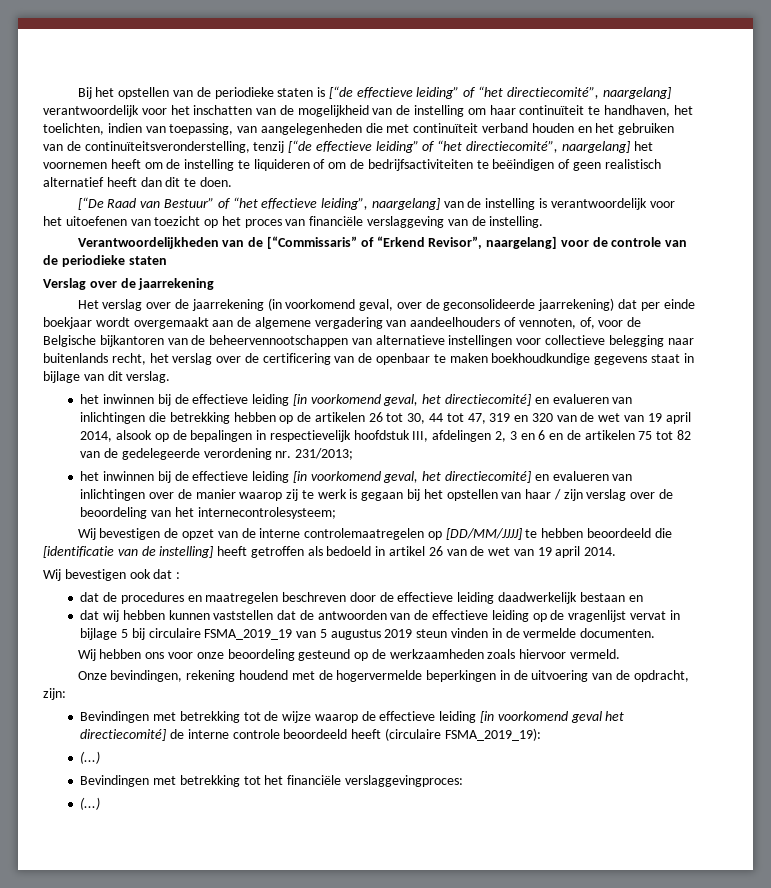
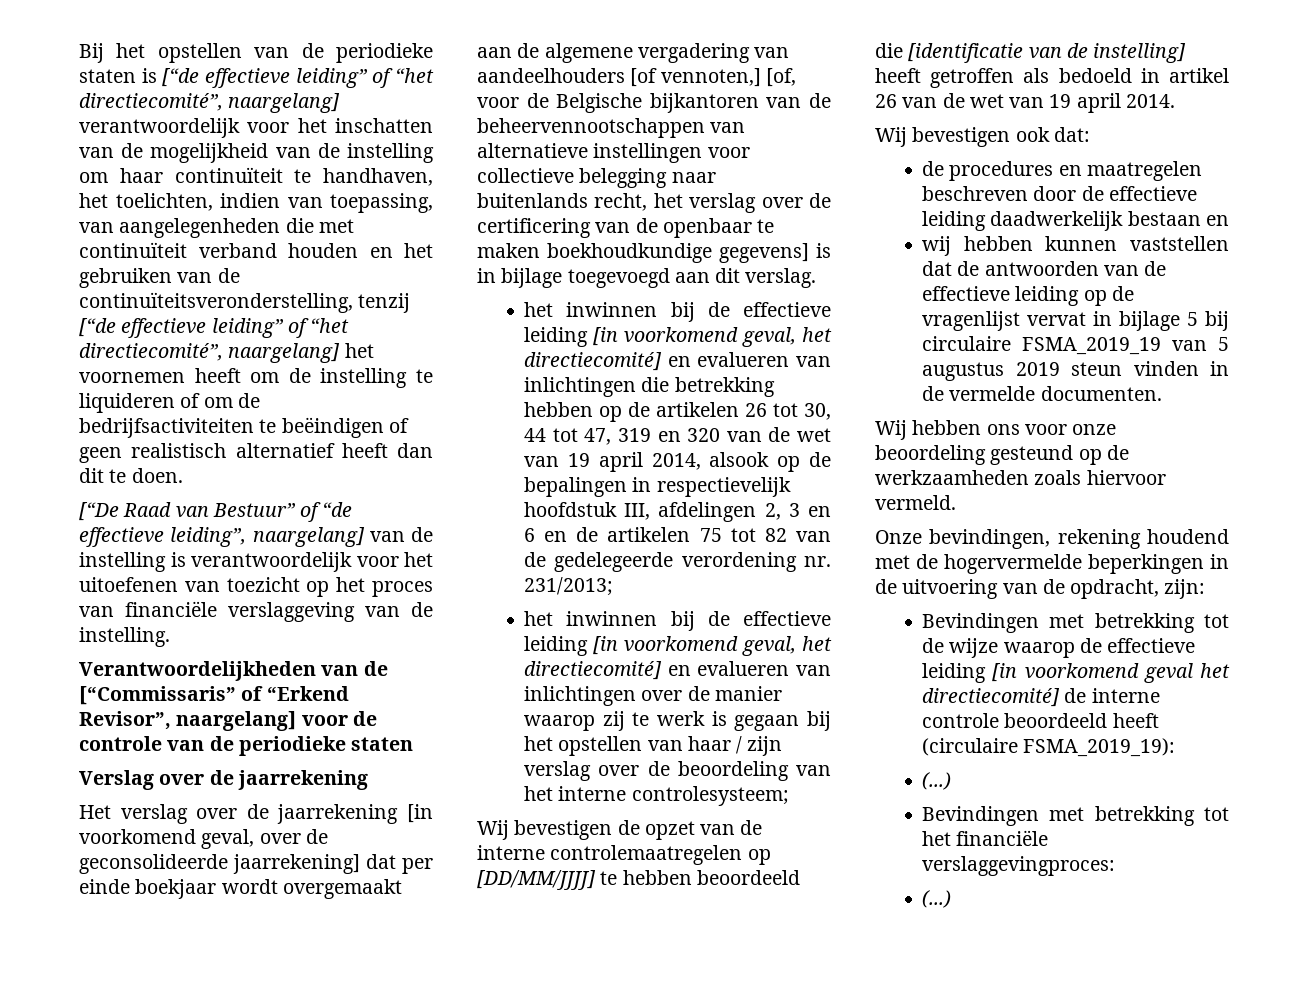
- [“De Raad van Bestuur” of “het effectieve leiding”, naargelang] van de instelling is verantwoordelijk voor het uitoefenen van toezicht op het proces van financiële verslaggeving van de instelling.
+ [“De Raad van Bestuur” of “de effectieve leiding”, naargelang] van de instelling is verantwoordelijk voor het uitoefenen van toezicht op het proces van financiële verslaggeving van de instelling.
- Het verslag over de jaarrekening (in voorkomend geval, over de geconsolideerde jaarrekening) dat per einde boekjaar wordt overgemaakt aan de algemene vergadering van aandeelhouders of vennoten, of, voor de Belgische bijkantoren van de beheervennootschappen van alternatieve instellingen voor collectieve belegging naar buitenlands recht, het verslag over de certificering van de openbaar te maken boekhoudkundige gegevens staat in bijlage van dit verslag.
+ Het verslag over de jaarrekening [in voorkomend geval, over de geconsolideerde jaarrekening] dat per einde boekjaar wordt overgemaakt aan de algemene vergadering van aandeelhouders [of vennoten,] [of, voor de Belgische bijkantoren van de beheervennootschappen van alternatieve instellingen voor collectieve belegging naar buitenlands recht, het verslag over de certificering van de openbaar te maken boekhoudkundige gegevens] is in bijlage toegevoegd aan dit verslag.
- het inwinnen bij de effectieve leiding [in voorkomend geval, het directiecomité] en evalueren van inlichtingen over de manier waarop zij te werk is gegaan bij het opstellen van haar / zijn verslag over de beoordeling van het internecontrolesysteem;
+ het inwinnen bij de effectieve leiding [in voorkomend geval, het directiecomité] en evalueren van inlichtingen over de manier waarop zij te werk is gegaan bij het opstellen van haar / zijn verslag over de beoordeling van het interne controlesysteem;
- Wij bevestigen ook dat :
- dat de procedures en maatregelen beschreven door de effectieve leiding daadwerkelijk bestaan en
+ Wij bevestigen ook dat:
+ de procedures en maatregelen beschreven door de effectieve leiding daadwerkelijk bestaan en
- dat wij hebben kunnen vaststellen dat de antwoorden van de effectieve leiding op de vragenlijst vervat in bijlage 5 bij circulaire FSMA_2019_19 van 5 augustus 2019 steun vinden in de vermelde documenten.
+ wij hebben kunnen vaststellen dat de antwoorden van de effectieve leiding op de vragenlijst vervat in bijlage 5 bij circulaire FSMA_2019_19 van 5 augustus 2019 steun vinden in de vermelde documenten.

